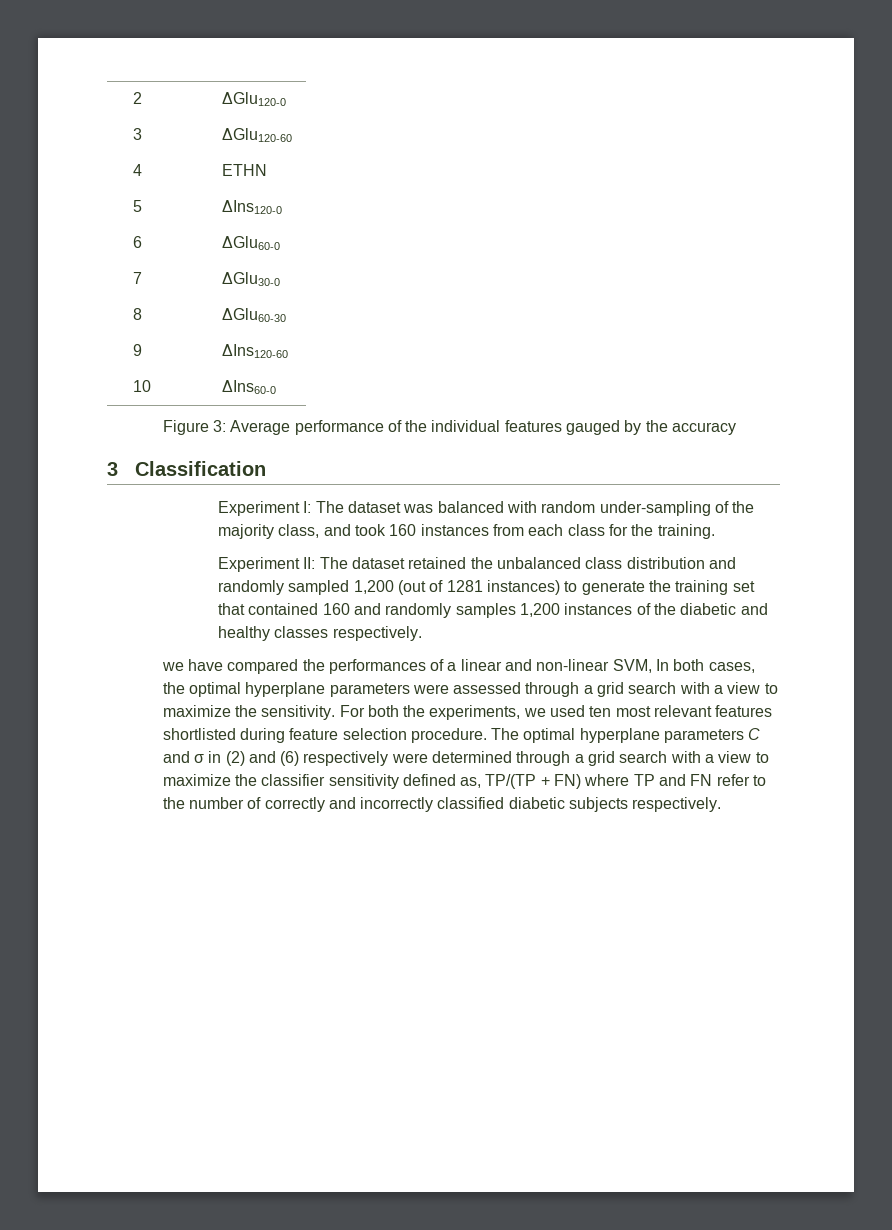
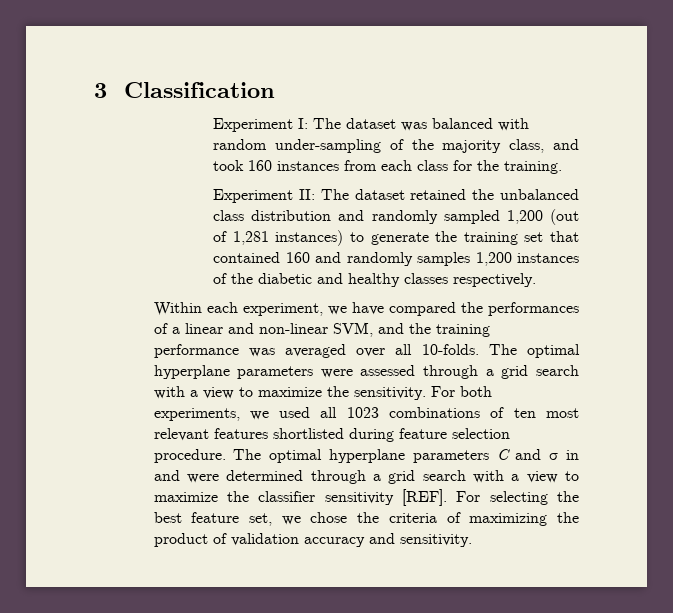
- 2 | ΔGlu120-0
- 3 | ΔGlu120-60
- 4 | ETHN
- 5 | ΔIns120-0
- 6 | ΔGlu60-0
- 7 | ΔGlu30-0
- 8 | ΔGlu60-30
- 9 | ΔIns120-60
- 10 | ΔIns60-0
- Figure 3: Average performance of the individual features gauged by the accuracy
- Experiment II: The dataset retained the unbalanced class distribution and randomly sampled 1,200 (out of 1281 instances) to generate the training set that contained 160 and randomly samples 1,200 instances of the diabetic and healthy classes respectively.
+ Experiment II: The dataset retained the unbalanced class distribution and randomly sampled 1,200 (out of 1,281 instances) to generate the training set that contained 160 and randomly samples 1,200 instances of the diabetic and healthy classes respectively.
- we have compared the performances of a linear and non-linear SVM, In both cases, the optimal hyperplane parameters were assessed through a grid search with a view to maximize the sensitivity.
+ Within each experiment, we have compared the performances of a linear and non-linear SVM, and the training performance was averaged over all 10-folds. The optimal hyperplane parameters were assessed through a grid search with a view to maximize the sensitivity.
- For both the experiments, we used ten most relevant features shortlisted during feature selection procedure.
+ For both experiments, we used all 1023 combinations of ten most relevant features shortlisted during feature selection procedure.
- The optimal hyperplane parameters C and σ in (2) and (6) respectively were determined through a grid search with a view to maximize the classifier sensitivity defined as, TP/(TP + FN) where TP and FN refer to the number of correctly and incorrectly classified diabetic subjects respectively.
+ The optimal hyperplane parameters C and σ in and were determined through a grid search with a view to maximize the classifier sensitivity [REF]. For selecting the best feature set, we chose the criteria of maximizing the product of validation accuracy and sensitivity.

